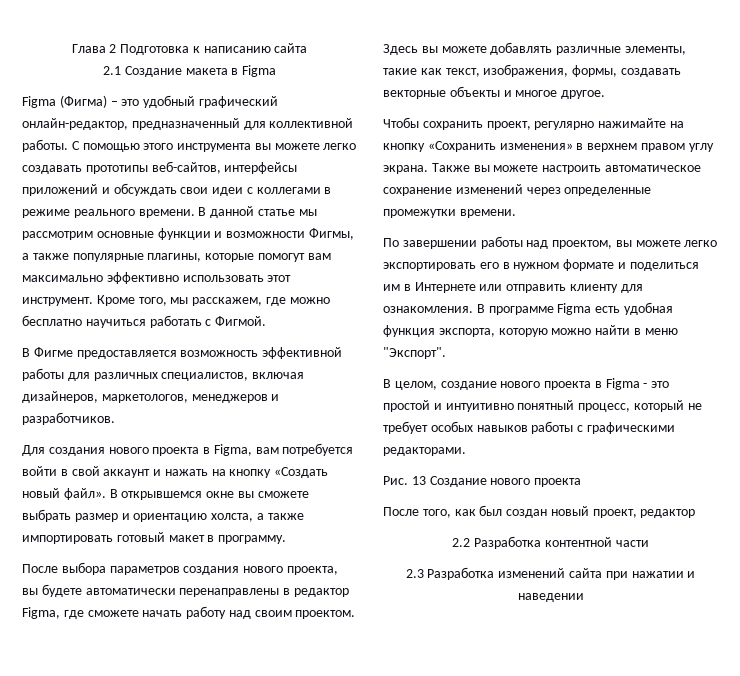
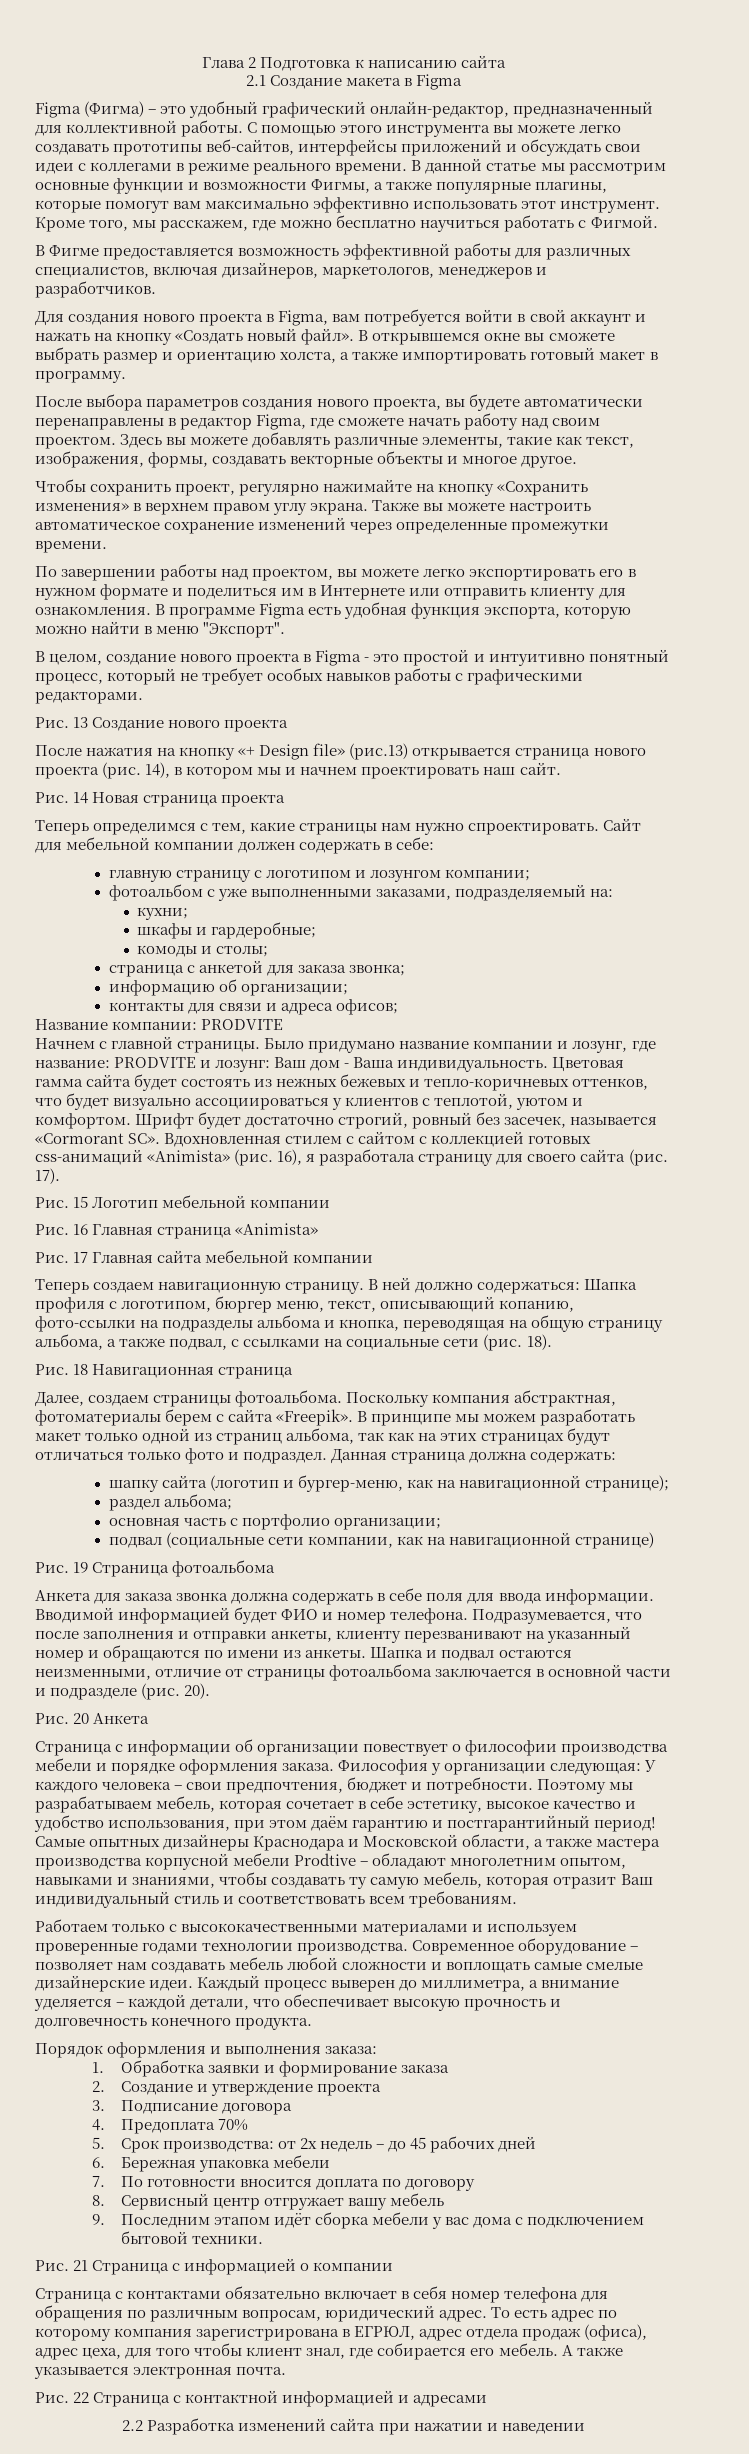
- После того, как был создан новый проект, редактор
- 2.2 Разработка контентной части
- 2.3 Разработка изменений сайта при нажатии и наведении
+ После нажатия на кнопку «+ Design file» (рис.13) открывается страница нового проекта (рис. 14), в котором мы и начнем проектировать наш сайт.
+ Рис. 14 Новая страница проекта
+ Теперь определимся с тем, какие страницы нам нужно спроектировать. Сайт для мебельной компании должен содержать в себе:
+ главную страницу с логотипом и лозунгом компании;
+ фотоальбом с уже выполненными заказами, подразделяемый на:
+ кухни;
+ шкафы и гардеробные;
+ комоды и столы;
+ страница с анкетой для заказа звонка;
+ информацию об организации;
+ контакты для связи и адреса офисов;
+ Название компании: PRODVITE
+ Начнем с главной страницы. Было придумано название компании и лозунг, где название: PRODVITE и лозунг: Ваш дом - Ваша индивидуальность. Цветовая гамма сайта будет состоять из нежных бежевых и тепло-коричневых оттенков, что будет визуально ассоциироваться у клиентов с теплотой, уютом и комфортом. Шрифт будет достаточно строгий, ровный без засечек, называется «Cormorant SC». Вдохновленная стилем с сайтом с коллекцией готовых css-анимаций «Animista» (рис. 16), я разработала страницу для своего сайта (рис. 17).
+ Рис. 15 Логотип мебельной компании
+ Рис. 16 Главная страница «Animista»
+ Рис. 17 Главная сайта мебельной компании
+ Теперь создаем навигационную страницу. В ней должно содержаться: Шапка профиля с логотипом, бюргер меню, текст, описывающий копанию, фото-ссылки на подразделы альбома и кнопка, переводящая на общую страницу альбома, а также подвал, с ссылками на социальные сети (рис. 18).
+ Рис. 18 Навигационная страница
+ Далее, создаем страницы фотоальбома. Поскольку компания абстрактная, фотоматериалы берем с сайта «Freepik». В принципе мы можем разработать макет только одной из страниц альбома, так как на этих страницах будут отличаться только фото и подраздел. Данная страница должна содержать:
+ шапку сайта (логотип и бургер-меню, как на навигационной странице);
+ раздел альбома;
+ основная часть с портфолио организации;
+ подвал (социальные сети компании, как на навигационной странице)
+ Рис. 19 Страница фотоальбома
+ Анкета для заказа звонка должна содержать в себе поля для ввода информации. Вводимой информацией будет ФИО и номер телефона. Подразумевается, что после заполнения и отправки анкеты, клиенту перезванивают на указанный номер и обращаются по имени из анкеты. Шапка и подвал остаются неизменными, отличие от страницы фотоальбома заключается в основной части и подразделе (рис. 20).
+ Рис. 20 Анкета
+ Страница с информации об организации повествует о философии производства мебели и порядке оформления заказа. Философия у организации следующая: У каждого человека – свои предпочтения, бюджет и потребности. Поэтому мы разрабатываем мебель, которая сочетает в себе эстетику, высокое качество и удобство использования, при этом даём гарантию и постгарантийный период! Самые опытных дизайнеры Краснодара и Московской области, а также мастера производства корпусной мебели Prodtive – обладают многолетним опытом, навыками и знаниями, чтобы создавать ту самую мебель, которая отразит Ваш индивидуальный стиль и соответствовать всем требованиям.
+ Работаем только с высококачественными материалами и используем проверенные годами технологии производства. Современное оборудование – позволяет нам создавать мебель любой сложности и воплощать самые смелые дизайнерские идеи. Каждый процесс выверен до миллиметра, а внимание уделяется – каждой детали, что обеспечивает высокую прочность и долговечность конечного продукта.
+ Порядок оформления и выполнения заказа:
+ 1. Обработка заявки и формирование заказа
+ 2. Создание и утверждение проекта
+ 3. Подписание договора
+ 4. Предоплата 70%
+ 5. Срок производства: от 2х недель – до 45 рабочих дней
+ 6. Бережная упаковка мебели
+ 7. По готовности вносится доплата по договору
+ 8. Сервисный центр отгружает вашу мебель
+ 9. Последним этапом идёт сборка мебели у вас дома с подключением бытовой техники.
+ Рис. 21 Страница с информацией о компании
+ Страница с контактами обязательно включает в себя номер телефона для обращения по различным вопросам, юридический адрес. То есть адрес по которому компания зарегистрирована в ЕГРЮЛ, адрес отдела продаж (офиса), адрес цеха, для того чтобы клиент знал, где собирается его мебель. А также указывается электронная почта.
+ Рис. 22 Страница с контактной информацией и адресами
+ 2.2 Разработка изменений сайта при нажатии и наведении

